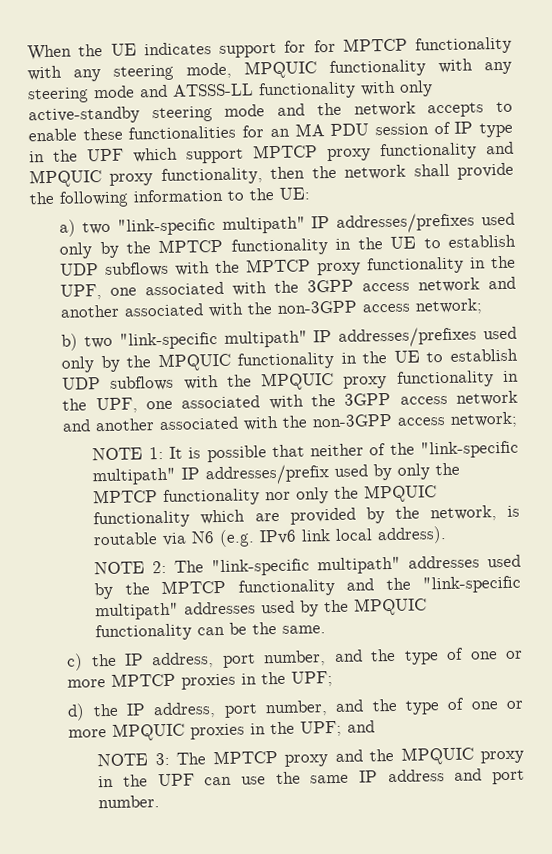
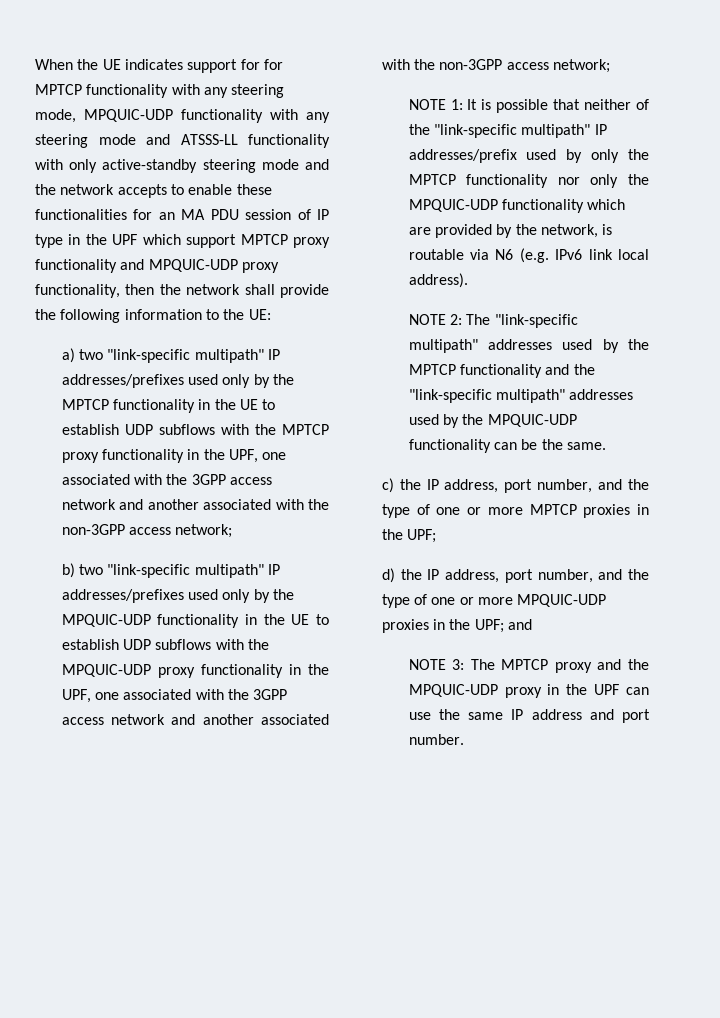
- When the UE indicates support for for MPTCP functionality with any steering mode, MPQUIC functionality with any steering mode and ATSSS-LL functionality with only active-standby steering mode and the network accepts to enable these functionalities for an MA PDU session of IP type in the UPF which support MPTCP proxy functionality and MPQUIC proxy functionality, then the network shall provide the following information to the UE:
+ When the UE indicates support for for MPTCP functionality with any steering mode, MPQUIC-UDP functionality with any steering mode and ATSSS-LL functionality with only active-standby steering mode and the network accepts to enable these functionalities for an MA PDU session of IP type in the UPF which support MPTCP proxy functionality and MPQUIC-UDP proxy functionality, then the network shall provide the following information to the UE:
- b) two "link-specific multipath" IP addresses/prefixes used only by the MPQUIC functionality in the UE to establish UDP subflows with the MPQUIC proxy functionality in the UPF, one associated with the 3GPP access network and another associated with the non-3GPP access network;
+ b) two "link-specific multipath" IP addresses/prefixes used only by the MPQUIC-UDP functionality in the UE to establish UDP subflows with the MPQUIC-UDP proxy functionality in the UPF, one associated with the 3GPP access network and another associated with the non-3GPP access network;
- NOTE 1: It is possible that neither of the "link-specific multipath" IP addresses/prefix used by only the MPTCP functionality nor only the MPQUIC functionality which are provided by the network, is routable via N6 (e.g. IPv6 link local address).
+ NOTE 1: It is possible that neither of the "link-specific multipath" IP addresses/prefix used by only the MPTCP functionality nor only the MPQUIC-UDP functionality which are provided by the network, is routable via N6 (e.g. IPv6 link local address).
- NOTE 2: The "link-specific multipath" addresses used by the MPTCP functionality and the "link-specific multipath" addresses used by the MPQUIC functionality can be the same.
+ NOTE 2: The "link-specific multipath" addresses used by the MPTCP functionality and the "link-specific multipath" addresses used by the MPQUIC-UDP functionality can be the same.
- d) the IP address, port number, and the type of one or more MPQUIC proxies in the UPF; and
+ d) the IP address, port number, and the type of one or more MPQUIC-UDP proxies in the UPF; and
- NOTE 3: The MPTCP proxy and the MPQUIC proxy in the UPF can use the same IP address and port number.
+ NOTE 3: The MPTCP proxy and the MPQUIC-UDP proxy in the UPF can use the same IP address and port number.

